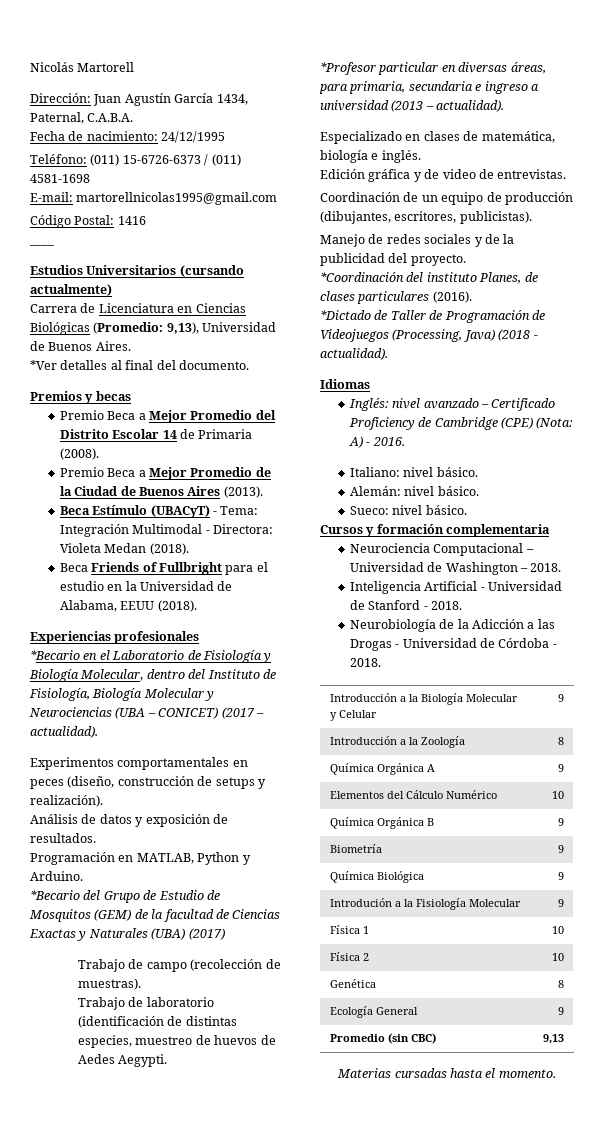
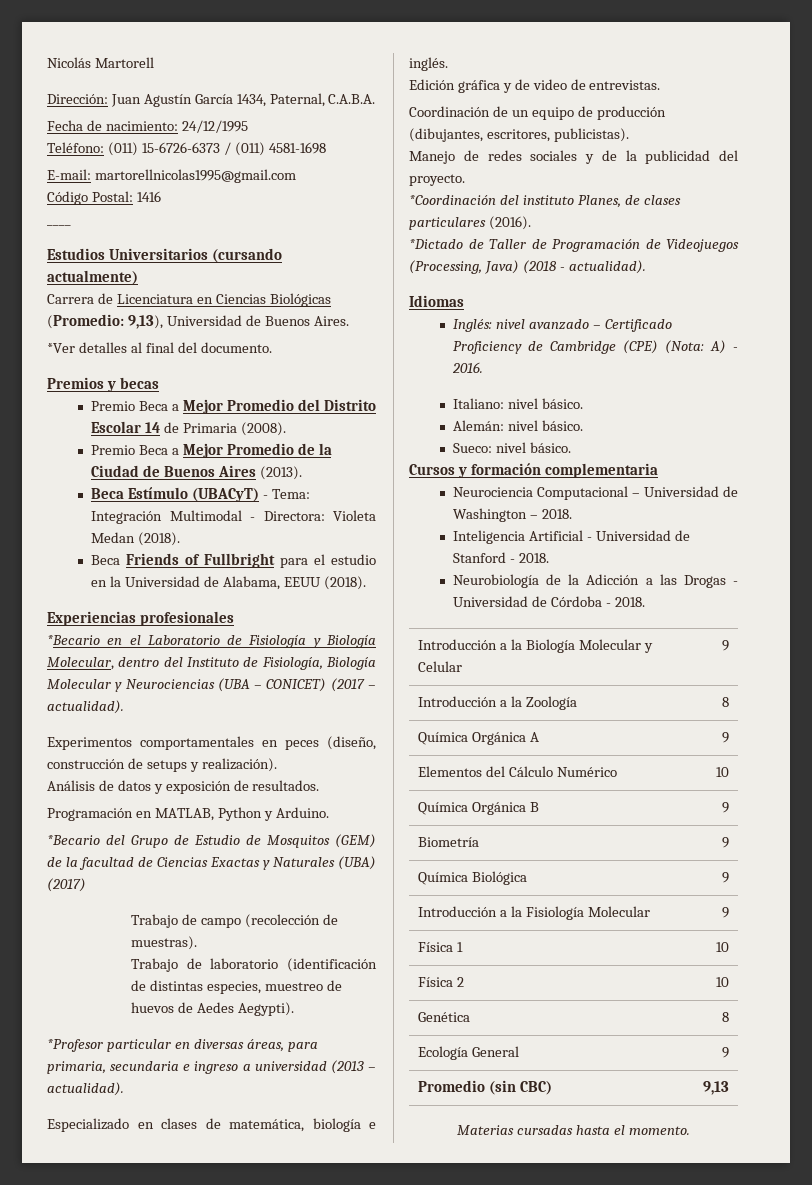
- Trabajo de laboratorio (identificación de distintas especies, muestreo de huevos de Aedes Aegypti.
+ Trabajo de laboratorio (identificación de distintas especies, muestreo de huevos de Aedes Aegypti).
- Introdución a la Fisiología Molecular | 9
+ Introducción a la Fisiología Molecular | 9

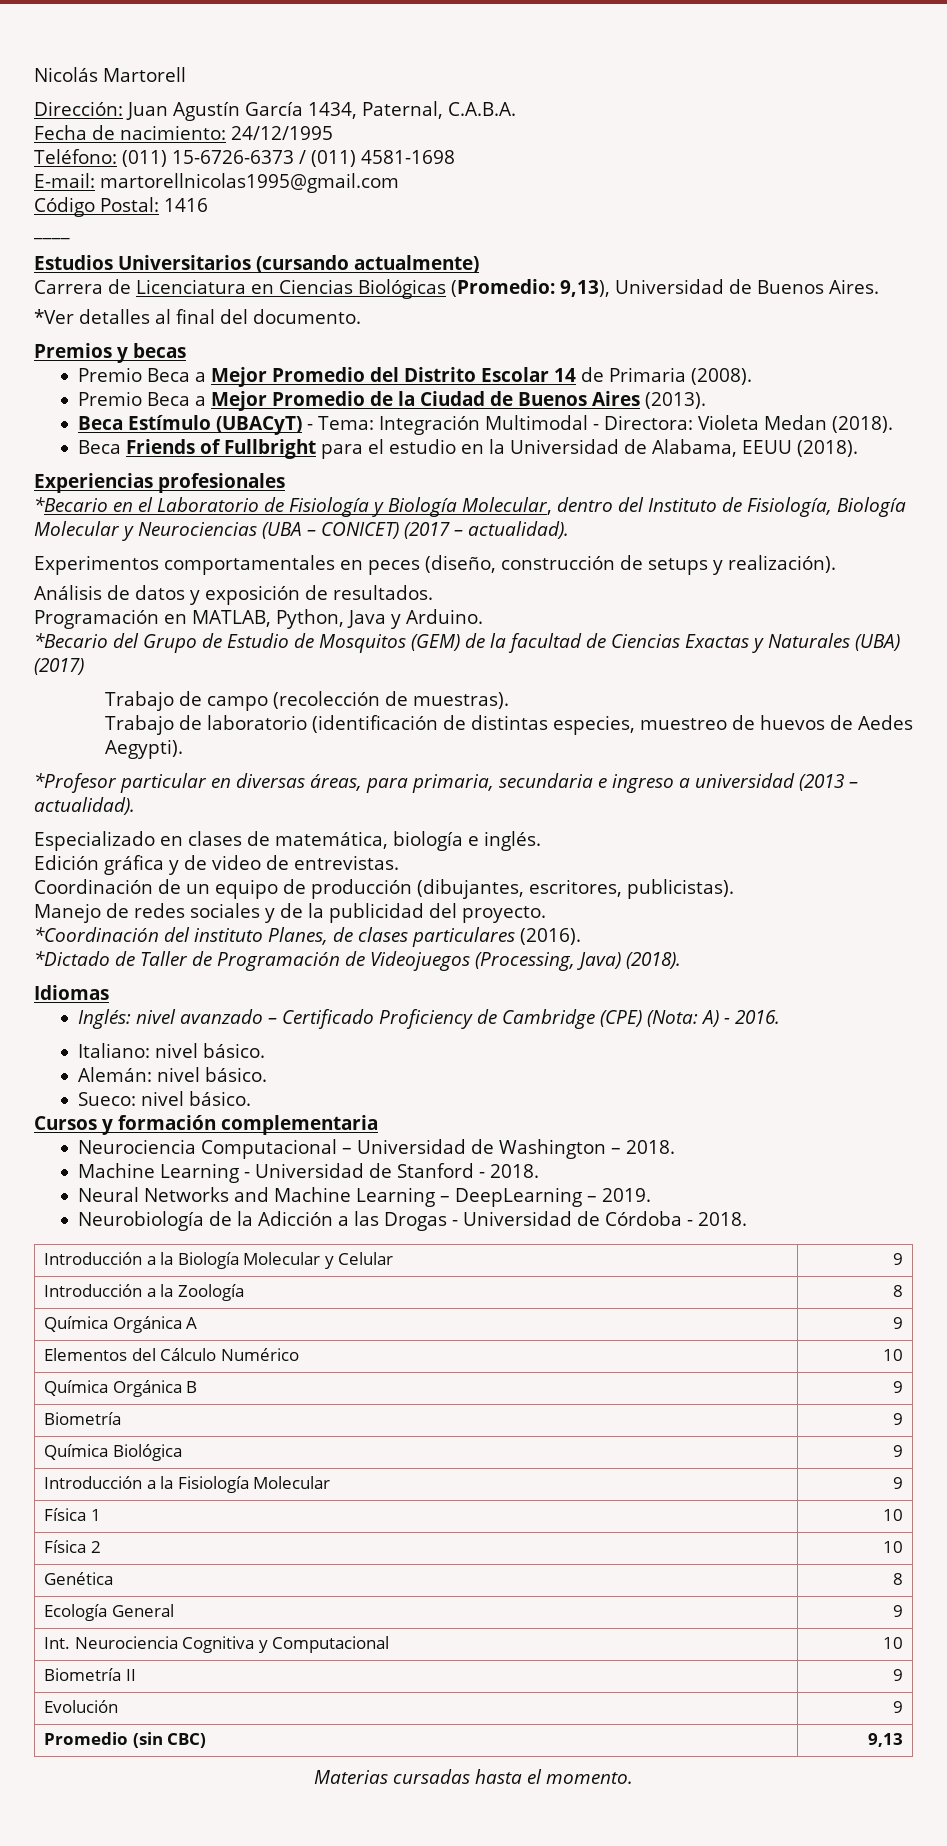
- Programación en MATLAB, Python y Arduino.
+ Programación en MATLAB, Python, Java y Arduino.
- *Dictado de Taller de Programación de Videojuegos (Processing, Java) (2018 - actualidad).
+ *Dictado de Taller de Programación de Videojuegos (Processing, Java) (2018).
- Inteligencia Artificial - Universidad de Stanford - 2018.
+ Machine Learning - Universidad de Stanford - 2018.
+ Neural Networks and Machine Learning – DeepLearning – 2019.
+ Int. Neurociencia Cognitiva y Computacional | 10
+ Biometría II | 9
+ Evolución | 9

